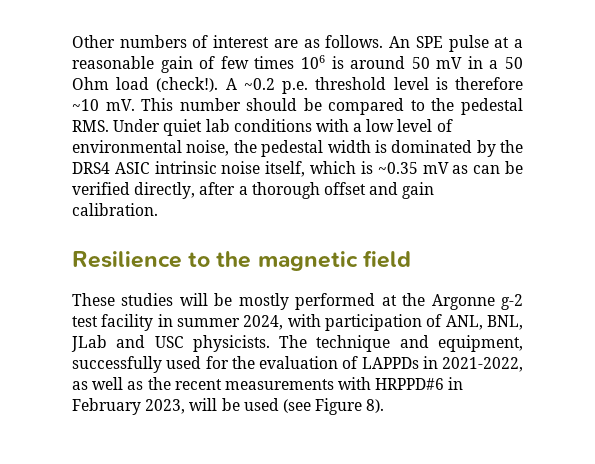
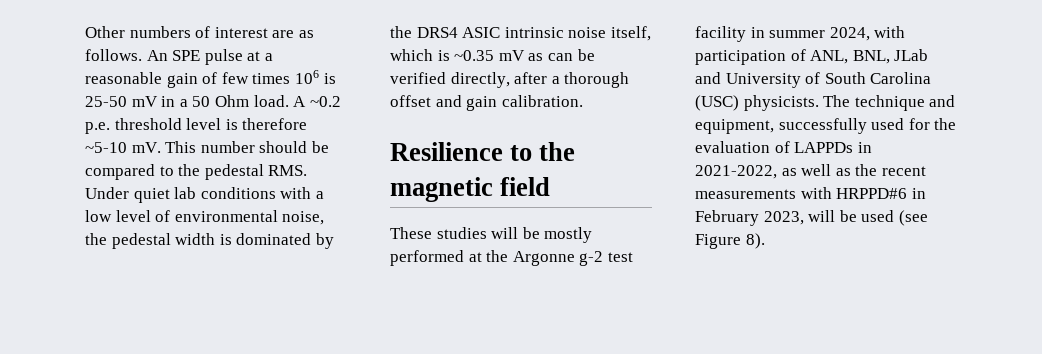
- An SPE pulse at a reasonable gain of few times 106 is around 50 mV in a 50 Ohm load (check!).
+ An SPE pulse at a reasonable gain of few times 106 is 25-50 mV in a 50 Ohm load.
- A ~0.2 p.e. threshold level is therefore ~10 mV.
+ A ~0.2 p.e. threshold level is therefore ~5-10 mV.
- These studies will be mostly performed at the Argonne g-2 test facility in summer 2024, with participation of ANL, BNL, JLab and USC physicists.
+ These studies will be mostly performed at the Argonne g-2 test facility in summer 2024, with participation of ANL, BNL, JLab and University of South Carolina (USC) physicists.

